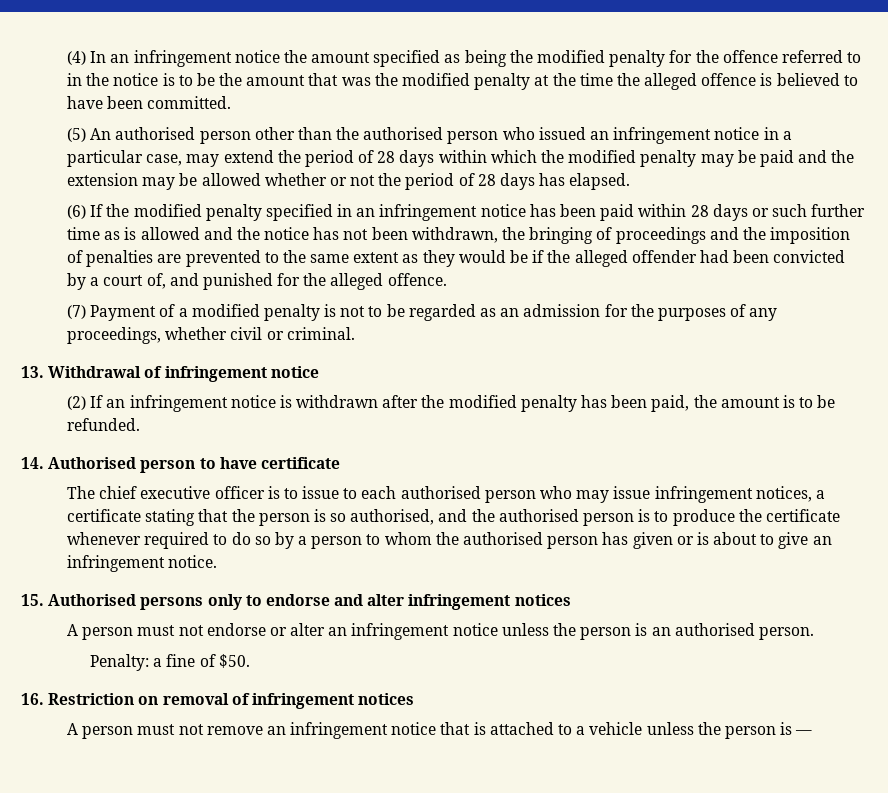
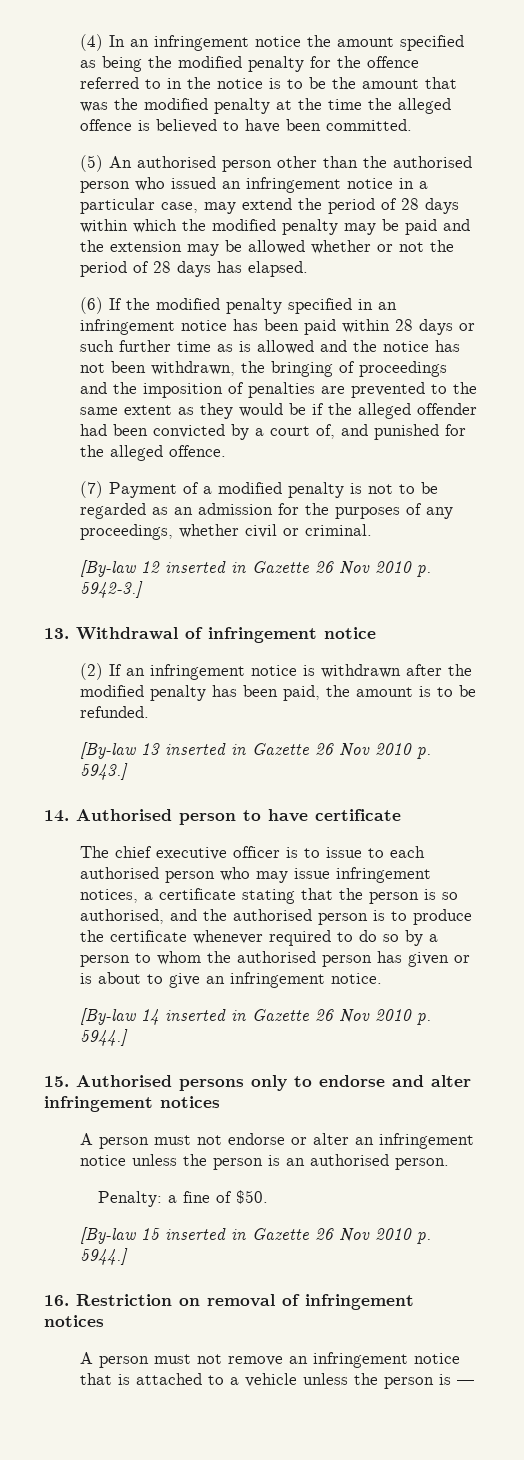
+ [By-law 12 inserted in Gazette 26 Nov 2010 p. 5942-3.]
+ [By-law 13 inserted in Gazette 26 Nov 2010 p. 5943.]
+ [By-law 14 inserted in Gazette 26 Nov 2010 p. 5944.]
+ [By-law 15 inserted in Gazette 26 Nov 2010 p. 5944.]

